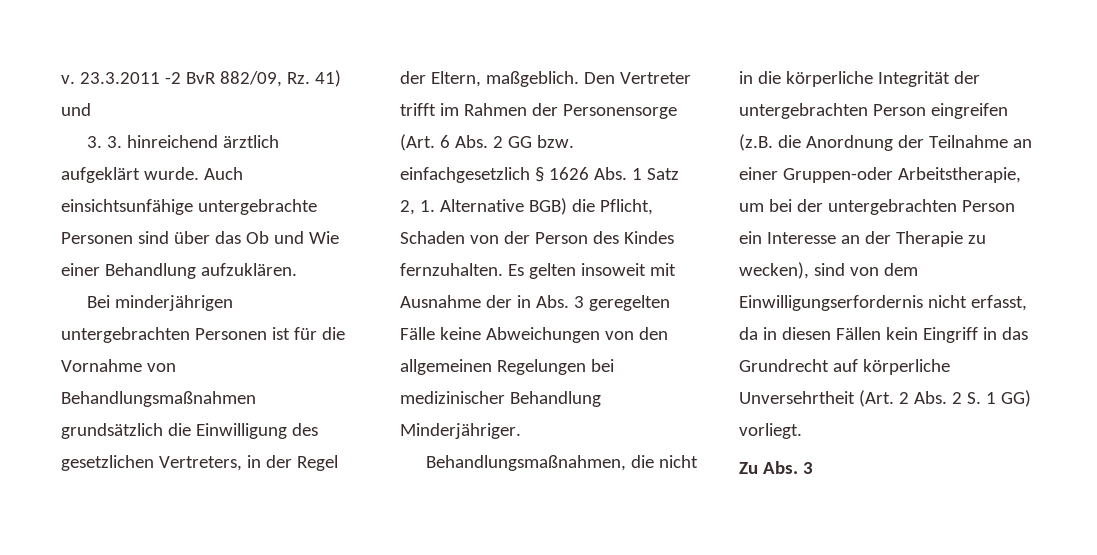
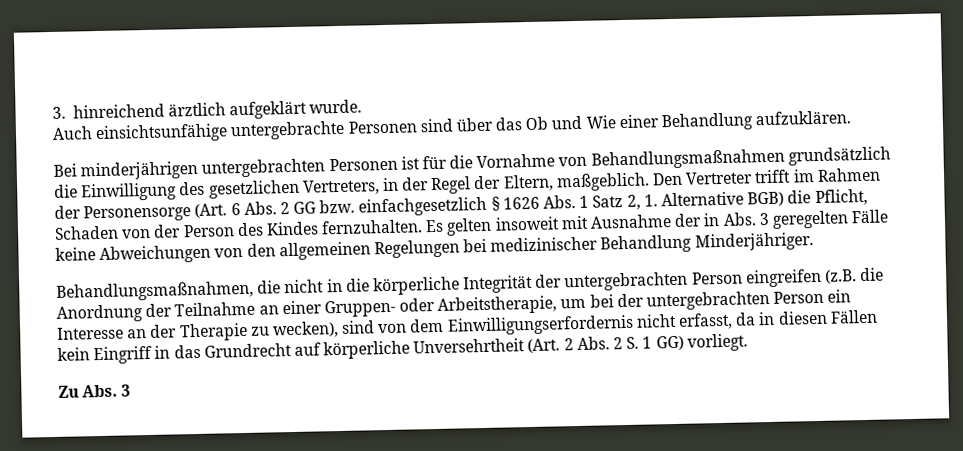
- v. 23.3.2011 -2 BvR 882/09, Rz. 41) und
- 3. 3. hinreichend ärztlich aufgeklärt wurde. Auch einsichtsunfähige untergebrachte Personen sind über das Ob und Wie einer Behandlung aufzuklären.
+ 3. hinreichend ärztlich aufgeklärt wurde.
+ Auch einsichtsunfähige untergebrachte Personen sind über das Ob und Wie einer Behandlung aufzuklären.
- Behandlungsmaßnahmen, die nicht in die körperliche Integrität der untergebrachten Person eingreifen (z.B. die Anordnung der Teilnahme an einer Gruppen-oder Arbeitstherapie, um bei der untergebrachten Person ein Interesse an der Therapie zu wecken), sind von dem Einwilligungserfordernis nicht erfasst, da in diesen Fällen kein Eingriff in das Grundrecht auf körperliche Unversehrtheit (Art. 2 Abs. 2 S. 1 GG) vorliegt.
+ Behandlungsmaßnahmen, die nicht in die körperliche Integrität der untergebrachten Person eingreifen (z.B. die Anordnung der Teilnahme an einer Gruppen- oder Arbeitstherapie, um bei der untergebrachten Person ein Interesse an der Therapie zu wecken), sind von dem Einwilligungserfordernis nicht erfasst, da in diesen Fällen kein Eingriff in das Grundrecht auf körperliche Unversehrtheit (Art. 2 Abs. 2 S. 1 GG) vorliegt.

